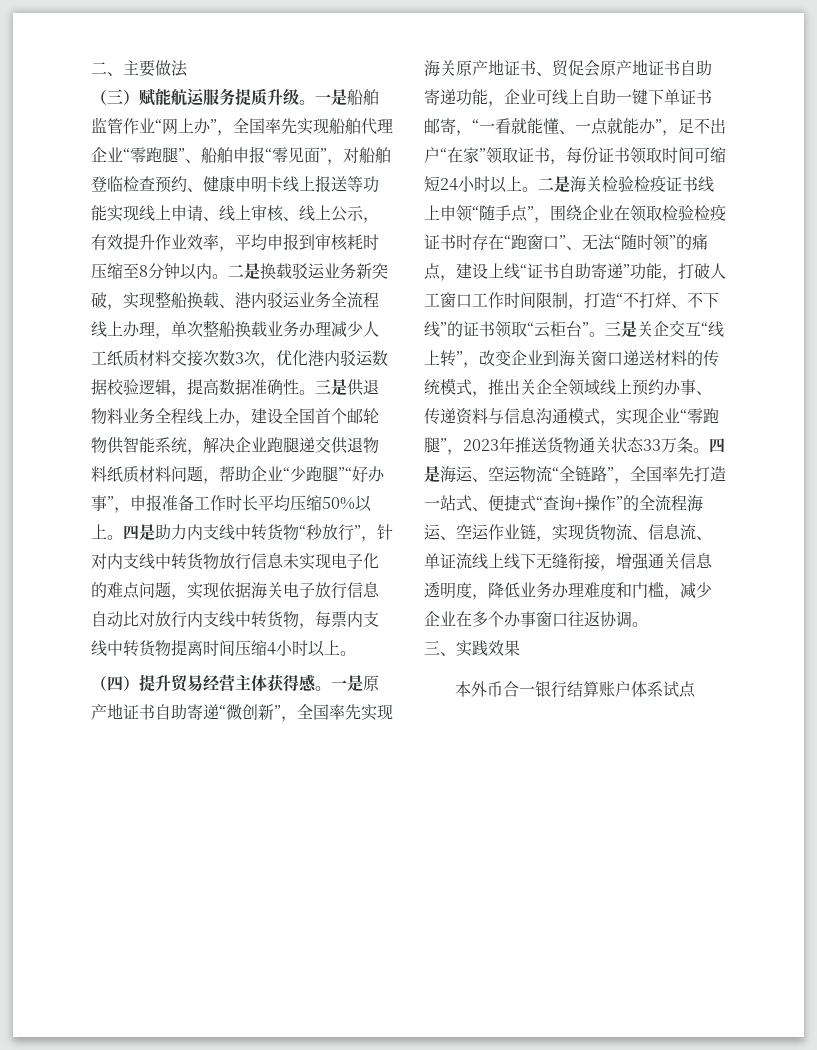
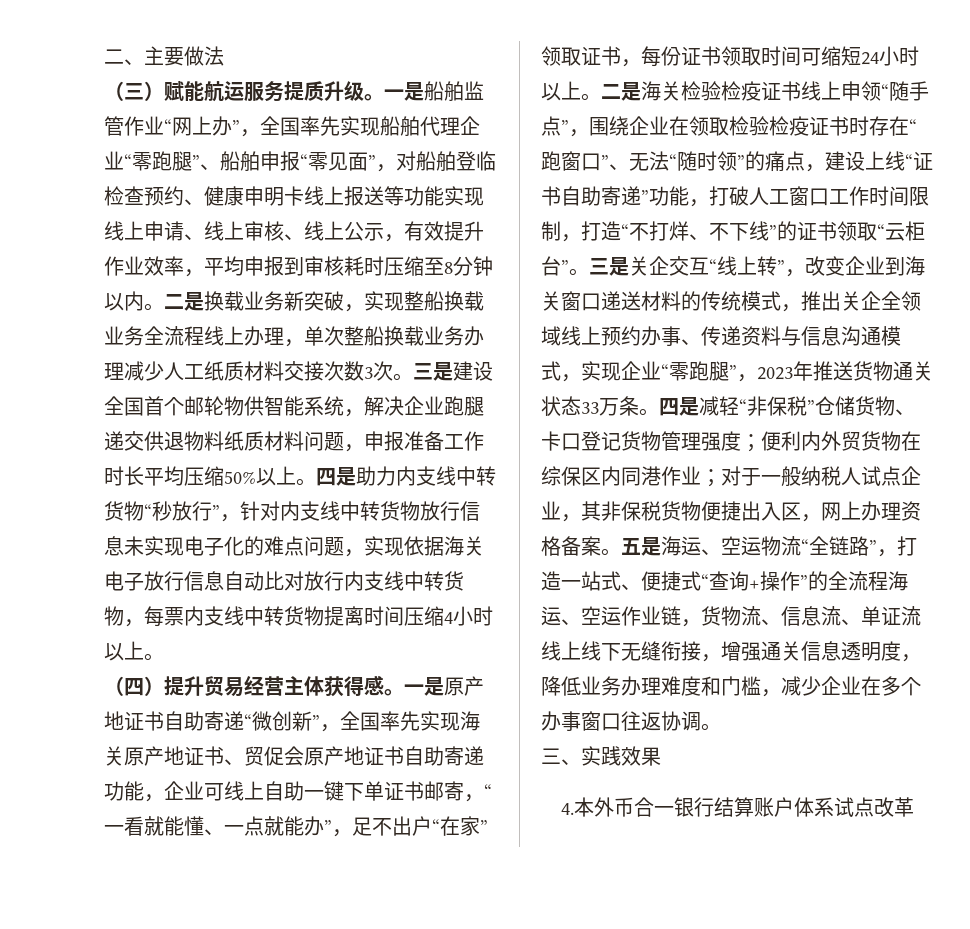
- 二是换载驳运业务新突破，实现整船换载、港内驳运业务全流程线上办理，单次整船换载业务办理减少人工纸质材料交接次数3次，优化港内驳运数据校验逻辑，提高数据准确性。三是供退物料业务全程线上办，建设全国首个邮轮物供智能系统，解决企业跑腿递交供退物料纸质材料问题，帮助企业“少跑腿”“好办事”，申报准备工作时长平均压缩50%以上。
+ 二是换载业务新突破，实现整船换载业务全流程线上办理，单次整船换载业务办理减少人工纸质材料交接次数3次。三是建设全国首个邮轮物供智能系统，解决企业跑腿递交供退物料纸质材料问题，申报准备工作时长平均压缩50%以上。
- 四是海运、空运物流“全链路”，全国率先打造一站式、便捷式“查询+操作”的全流程海运、空运作业链，实现货物流、信息流、单证流线上线下无缝衔接，增强通关信息透明度，降低业务办理难度和门槛，减少企业在多个办事窗口往返协调。
+ 四是减轻“非保税”仓储货物、卡口登记货物管理强度；便利内外贸货物在综保区内同港作业；对于一般纳税人试点企业，其非保税货物便捷出入区，网上办理资格备案。五是海运、空运物流“全链路”，打造一站式、便捷式“查询+操作”的全流程海运、空运作业链，货物流、信息流、单证流线上线下无缝衔接，增强通关信息透明度，降低业务办理难度和门槛，减少企业在多个办事窗口往返协调。
- 本外币合一银行结算账户体系试点
+ 4.本外币合一银行结算账户体系试点改革

